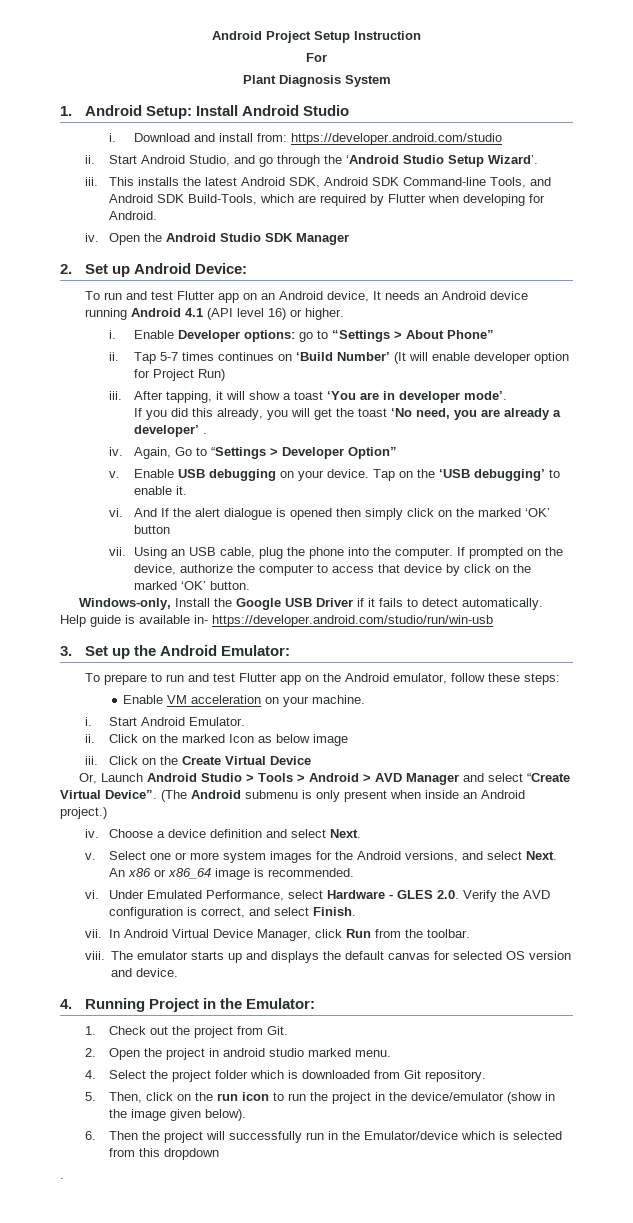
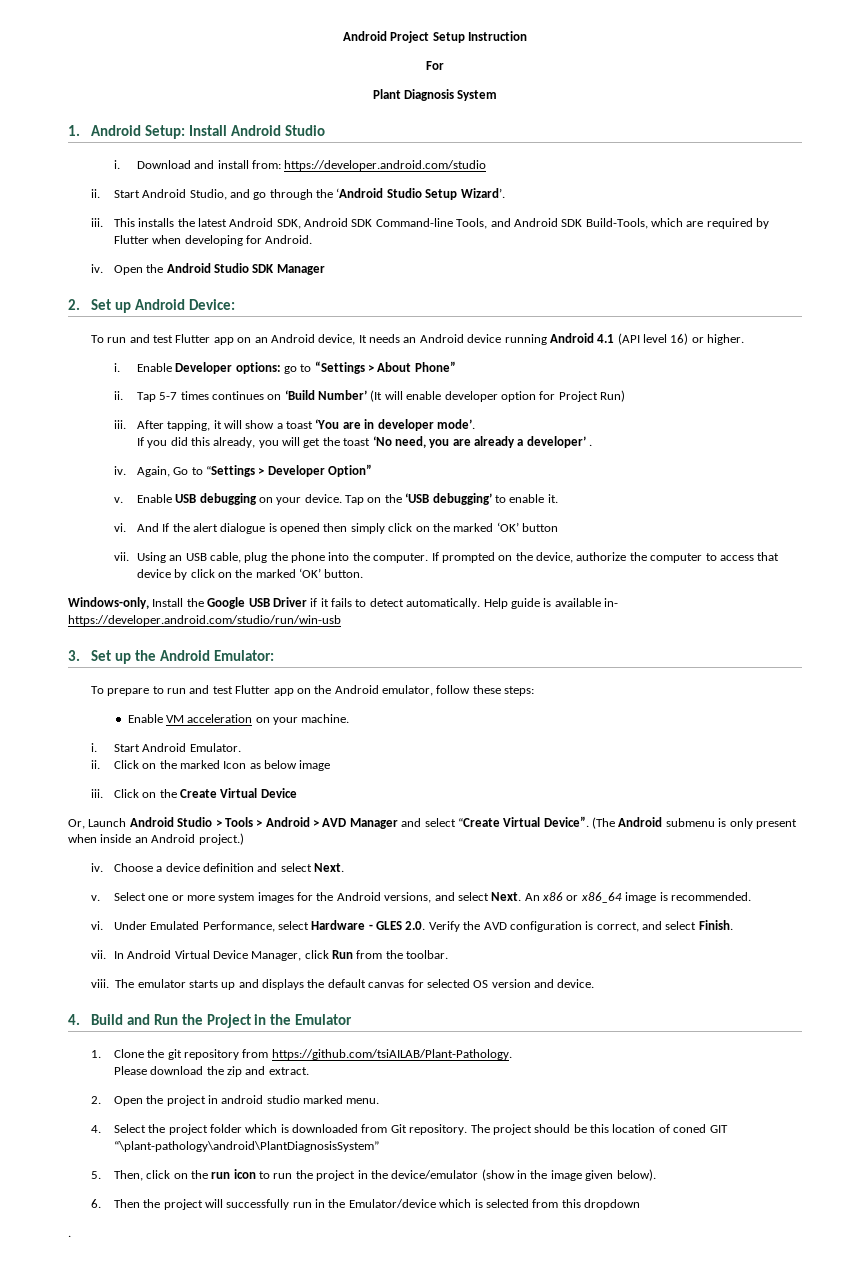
- 4. Running Project in the Emulator:
- 1. Check out the project from Git.
+ 4. Build and Run the Project in the Emulator
+ 1. Clone the git repository from https://github.com/tsiAILAB/Plant-Pathology.
+ Please download the zip and extract.
+ The project should be this location of coned GIT “\plant-pathology\android\PlantDiagnosisSystem”

